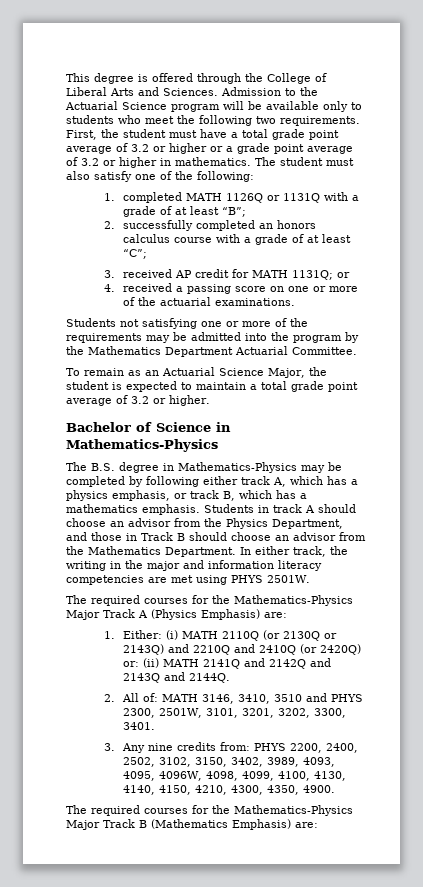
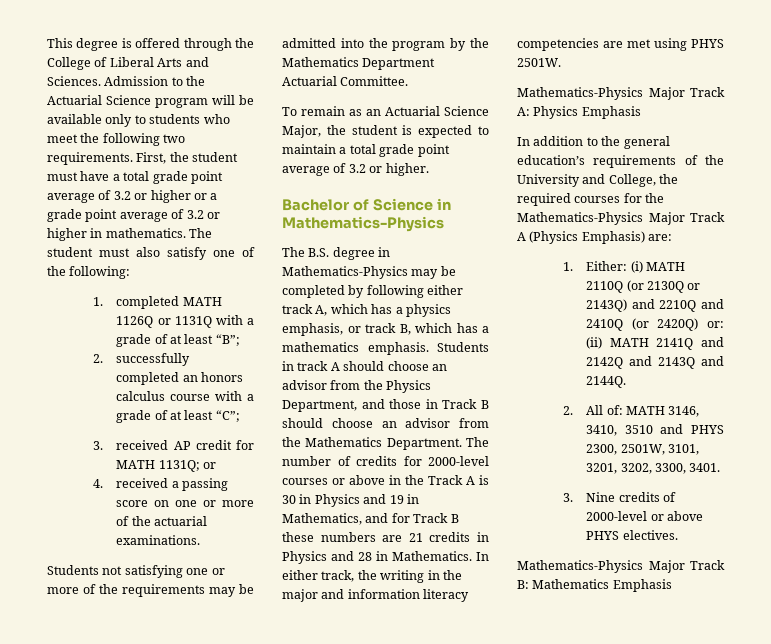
+ The number of credits for 2000-level courses or above in the Track A is 30 in Physics and 19 in Mathematics, and for Track B these numbers are 21 credits in Physics and 28 in Mathematics.
- The required courses for the Mathematics-Physics Major Track A (Physics Emphasis) are:
+ Mathematics-Physics Major Track A: Physics Emphasis
+ In addition to the general education’s requirements of the University and College, the required courses for the Mathematics-Physics Major Track A (Physics Emphasis) are:
- 3. Any nine credits from: PHYS 2200, 2400, 2502, 3102, 3150, 3402, 3989, 4093, 4095, 4096W, 4098, 4099, 4100, 4130, 4140, 4150, 4210, 4300, 4350, 4900.
- The required courses for the Mathematics-Physics Major Track B (Mathematics Emphasis) are:
+ 3. Nine credits of 2000-level or above PHYS electives.
+ Mathematics-Physics Major Track B: Mathematics Emphasis

